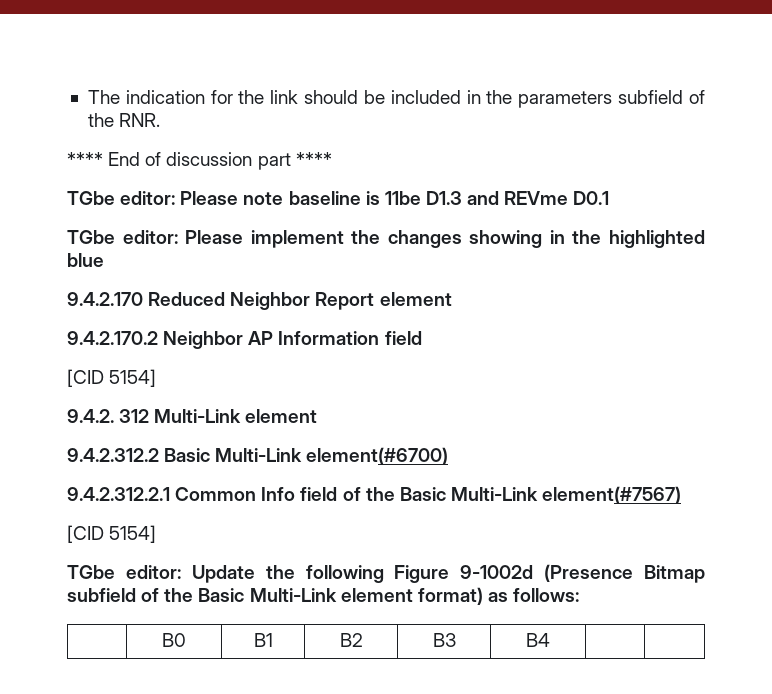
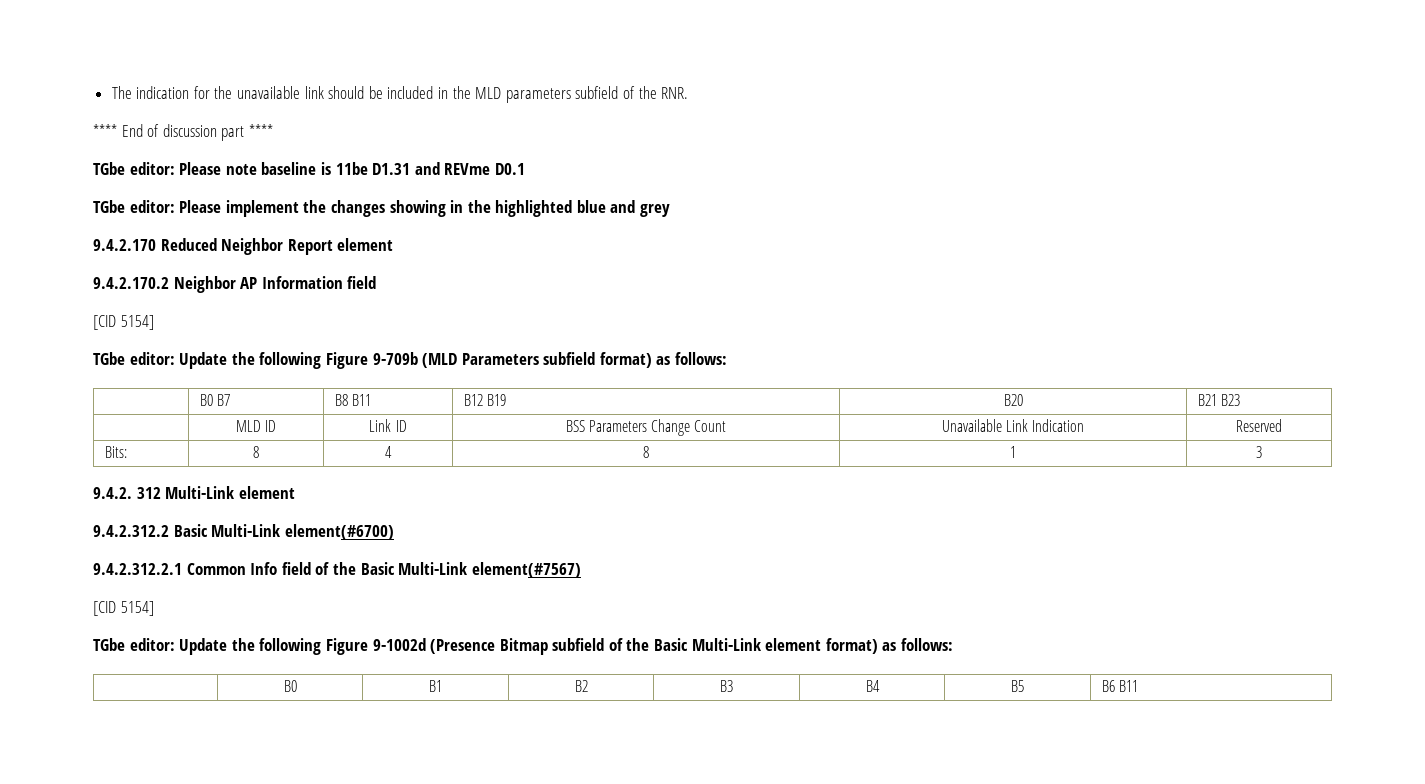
- The indication for the link should be included in the parameters subfield of the RNR.
+ The indication for the unavailable link should be included in the MLD parameters subfield of the RNR.
- TGbe editor: Please note baseline is 11be D1.3 and REVme D0.1
+ TGbe editor: Please note baseline is 11be D1.31 and REVme D0.1
- TGbe editor: Please implement the changes showing in the highlighted blue
+ TGbe editor: Please implement the changes showing in the highlighted blue and grey
+ TGbe editor: Update the following Figure 9-709b (MLD Parameters subfield format) as follows:
+ | B0 B7 | B8 B11 | B12 B19 | B20 | B21 B23
+ | MLD ID | Link ID | BSS Parameters Change Count | Unavailable Link Indication | Reserved
+ Bits: | 8 | 4 | 8 | 1 | 3
- | B0 | B1 | B2 | B3 | B4 | |
+ | B0 | B1 | B2 | B3 | B4 | B5 | B6 B11

